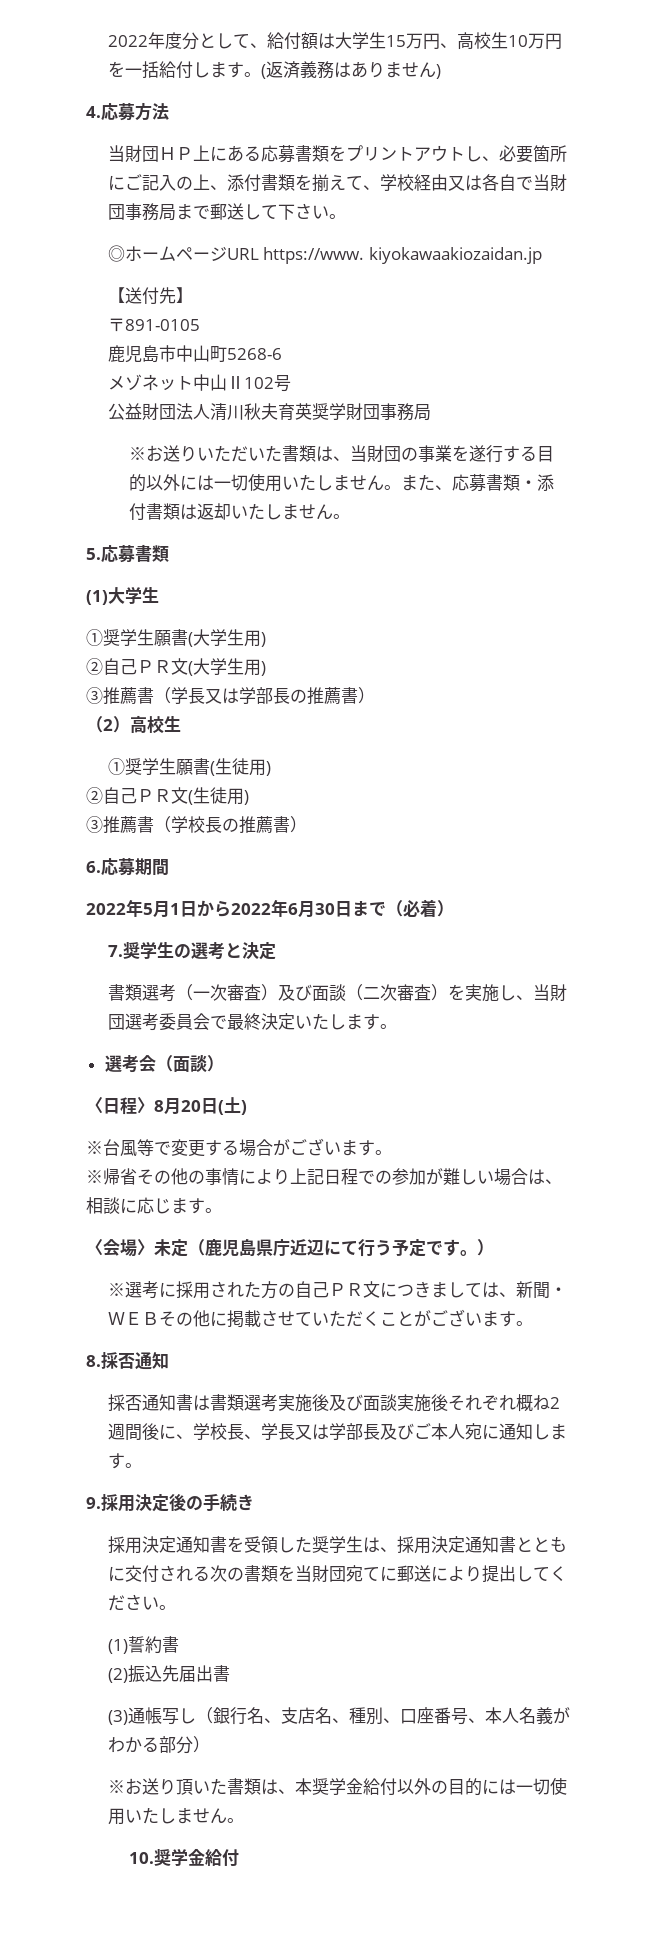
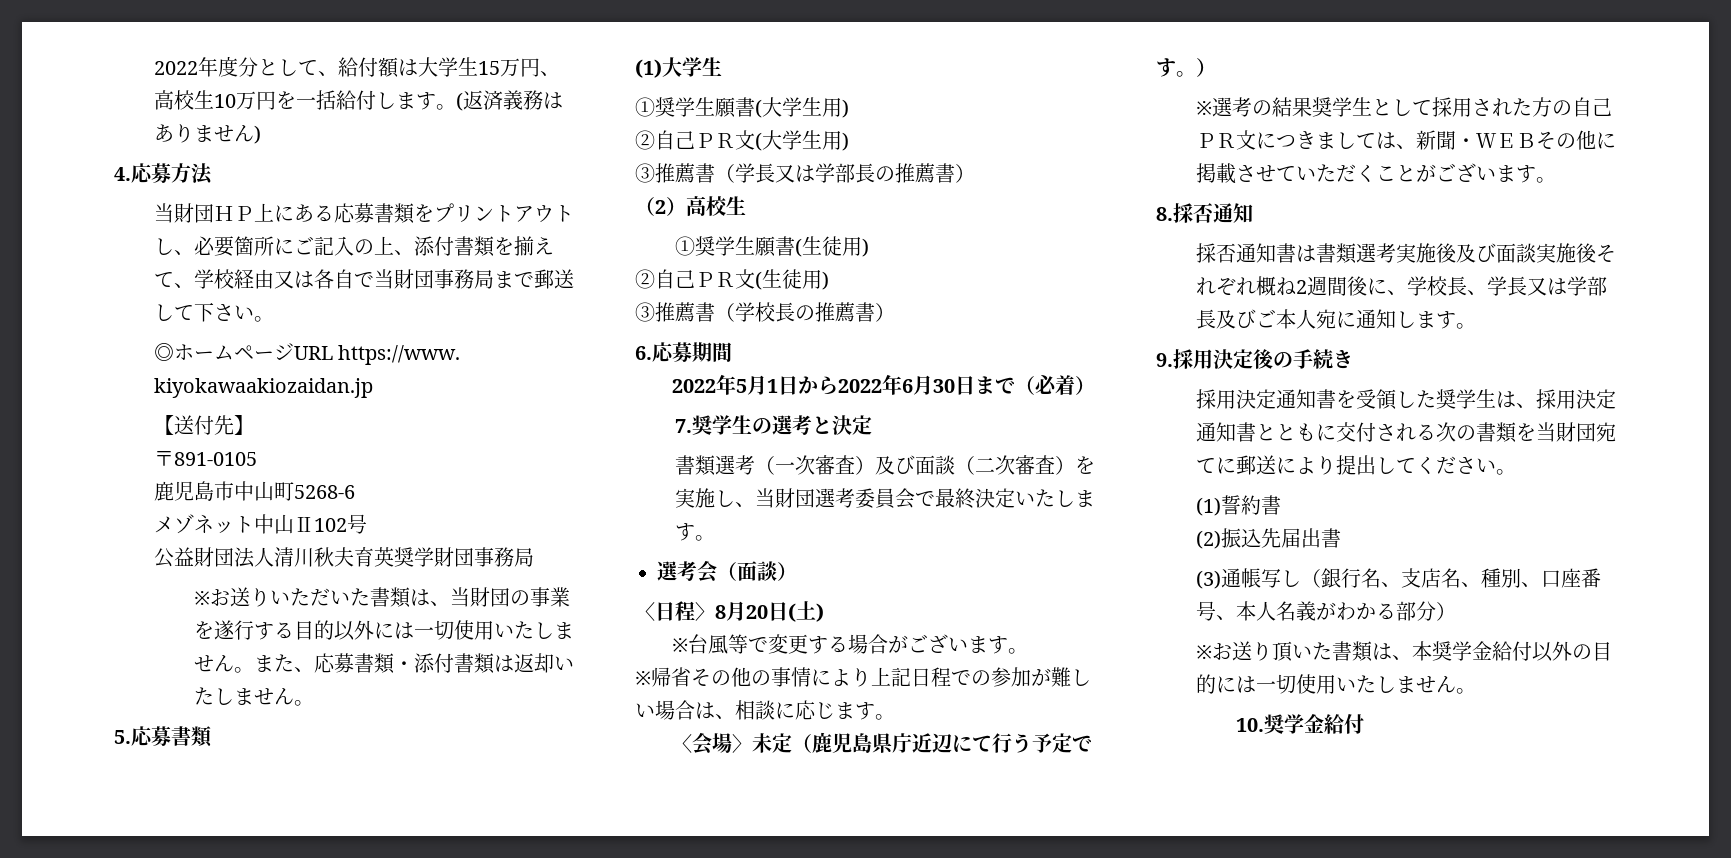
- ※選考に採用された方の自己ＰＲ文につきましては、新聞・ＷＥＢその他に掲載させていただくことがございます。
+ ※選考の結果奨学生として採用された方の自己ＰＲ文につきましては、新聞・ＷＥＢその他に掲載させていただくことがございます。

